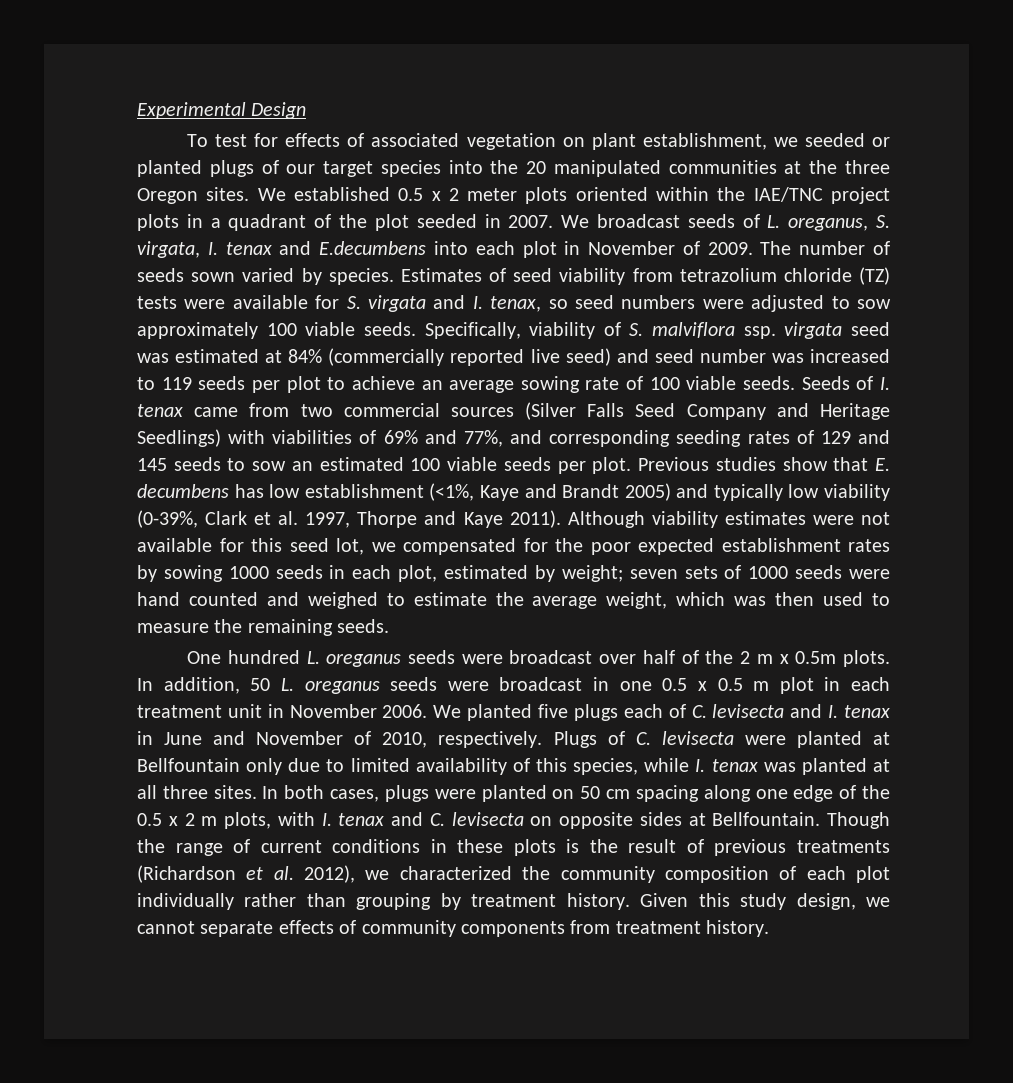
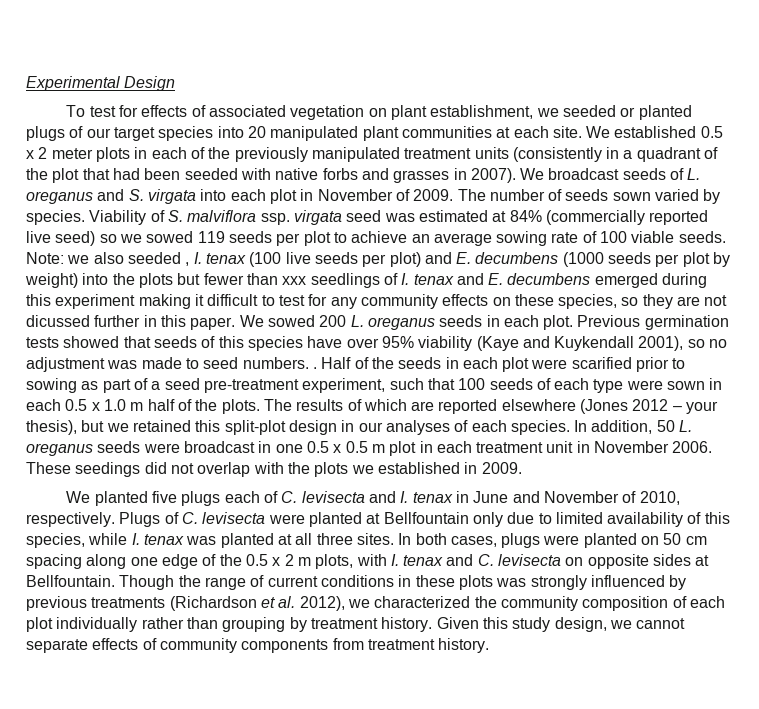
- To test for effects of associated vegetation on plant establishment, we seeded or planted plugs of our target species into the 20 manipulated communities at the three Oregon sites.
+ To test for effects of associated vegetation on plant establishment, we seeded or planted plugs of our target species into 20 manipulated plant communities at each site.
- We established 0.5 x 2 meter plots oriented within the IAE/TNC project plots in a quadrant of the plot seeded in 2007.
+ We established 0.5 x 2 meter plots in each of the previously manipulated treatment units (consistently in a quadrant of the plot that had been seeded with native forbs and grasses in 2007).
- We broadcast seeds of L. oreganus, S. virgata, I. tenax and E.decumbens into each plot in November of 2009.
+ We broadcast seeds of L. oreganus and S. virgata into each plot in November of 2009.
- Estimates of seed viability from tetrazolium chloride (TZ) tests were available for S. virgata and I. tenax, so seed numbers were adjusted to sow approximately 100 viable seeds. Specifically, viability of S. malviflora ssp. virgata seed was estimated at 84% (commercially reported live seed) and seed number was increased to 119 seeds per plot to achieve an average sowing rate of 100 viable seeds.
+ Viability of S. malviflora ssp. virgata seed was estimated at 84% (commercially reported live seed) so we sowed 119 seeds per plot to achieve an average sowing rate of 100 viable seeds.
- Seeds of I. tenax came from two commercial sources (Silver Falls Seed Company and Heritage Seedlings) with viabilities of 69% and 77%, and corresponding seeding rates of 129 and 145 seeds to sow an estimated 100 viable seeds per plot. Previous studies show that E. decumbens has low establishment (<1%, Kaye and Brandt 2005) and typically low viability (0-39%, Clark et al. 1997, Thorpe and Kaye 2011). Although viability estimates were not available for this seed lot, we compensated for the poor expected establishment rates by sowing 1000 seeds in each plot, estimated by weight; seven sets of 1000 seeds were hand counted and weighed to estimate the average weight, which was then used to measure the remaining seeds.
- One hundred L. oreganus seeds were broadcast over half of the 2 m x 0.5m plots.
+ Note: we also seeded , I. tenax (100 live seeds per plot) and E. decumbens (1000 seeds per plot by weight) into the plots but fewer than xxx seedlings of I. tenax and E. decumbens emerged during this experiment making it difficult to test for any community effects on these species, so they are not dicussed further in this paper. We sowed 200 L. oreganus seeds in each plot. Previous germination tests showed that seeds of this species have over 95% viability (Kaye and Kuykendall 2001), so no adjustment was made to seed numbers. . Half of the seeds in each plot were scarified prior to sowing as part of a seed pre-treatment experiment, such that 100 seeds of each type were sown in each 0.5 x 1.0 m half of the plots. The results of which are reported elsewhere (Jones 2012 – your thesis), but we retained this split-plot design in our analyses of each species.
- In addition, 50 L. oreganus seeds were broadcast in one 0.5 x 0.5 m plot in each treatment unit in November 2006. We planted five plugs each of C. levisecta and I. tenax in June and November of 2010, respectively.
+ In addition, 50 L. oreganus seeds were broadcast in one 0.5 x 0.5 m plot in each treatment unit in November 2006. These seedings did not overlap with the plots we established in 2009.
+ We planted five plugs each of C. levisecta and I. tenax in June and November of 2010, respectively.
- Though the range of current conditions in these plots is the result of previous treatments (Richardson et al. 2012), we characterized the community composition of each plot individually rather than grouping by treatment history.
+ Though the range of current conditions in these plots was strongly influenced by previous treatments (Richardson et al. 2012), we characterized the community composition of each plot individually rather than grouping by treatment history.

